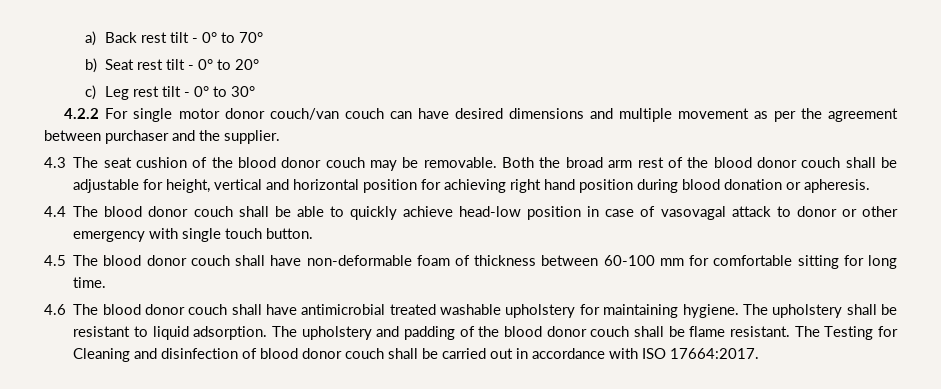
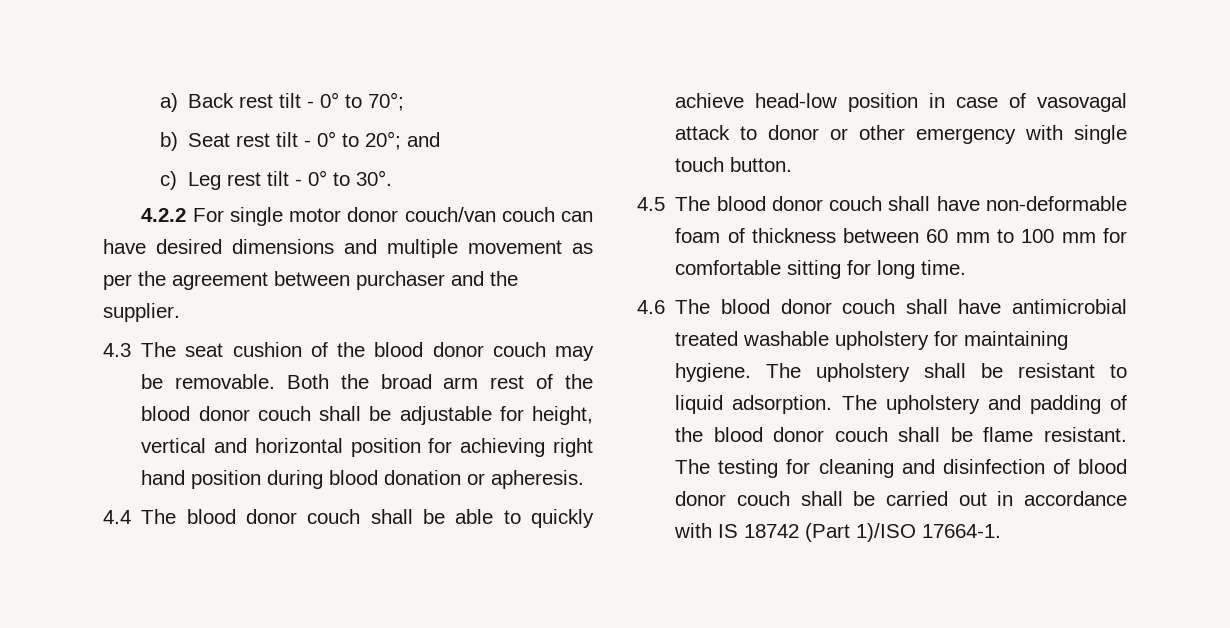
- a) Back rest tilt - 0° to 70°
+ a) Back rest tilt - 0° to 70°;
- b) Seat rest tilt - 0° to 20°
+ b) Seat rest tilt - 0° to 20°; and
- c) Leg rest tilt - 0° to 30°
+ c) Leg rest tilt - 0° to 30°.
- 4.5 The blood donor couch shall have non-deformable foam of thickness between 60-100 mm for comfortable sitting for long time.
+ 4.5 The blood donor couch shall have non-deformable foam of thickness between 60 mm to 100 mm for comfortable sitting for long time.
- The Testing for Cleaning and disinfection of blood donor couch shall be carried out in accordance with ISO 17664:2017.
+ The testing for cleaning and disinfection of blood donor couch shall be carried out in accordance with IS 18742 (Part 1)/ISO 17664-1.

